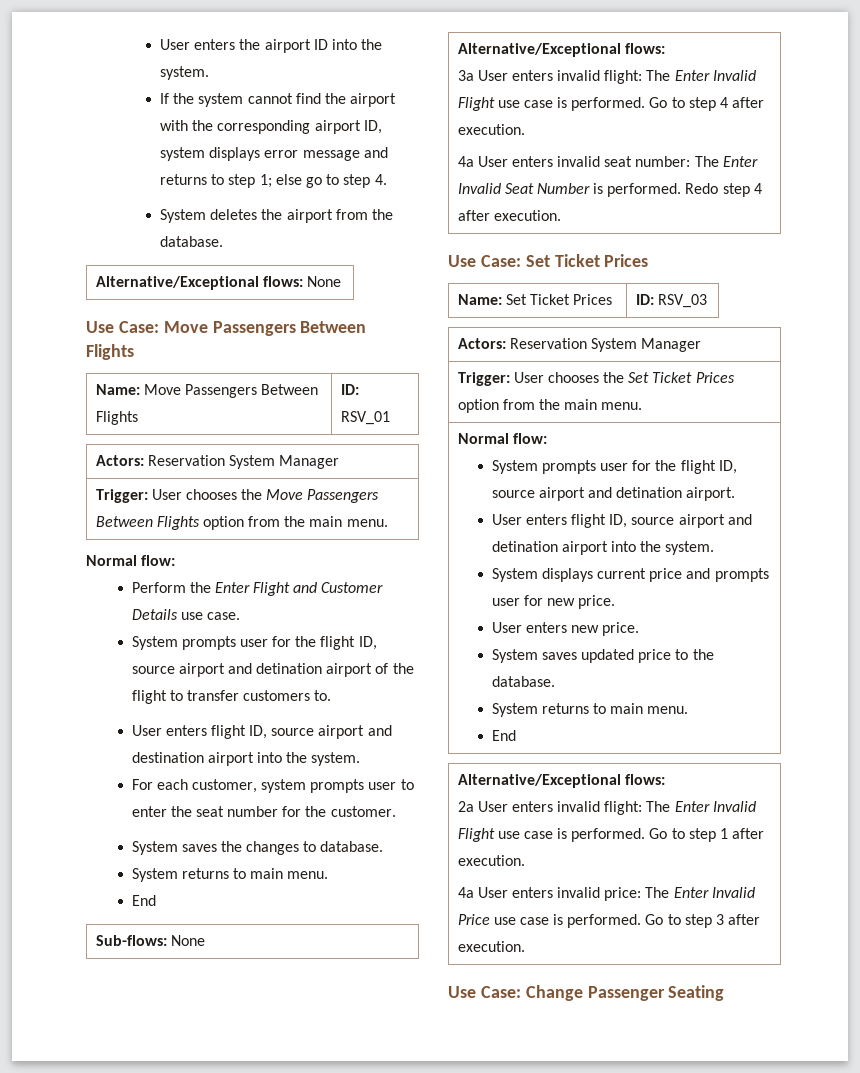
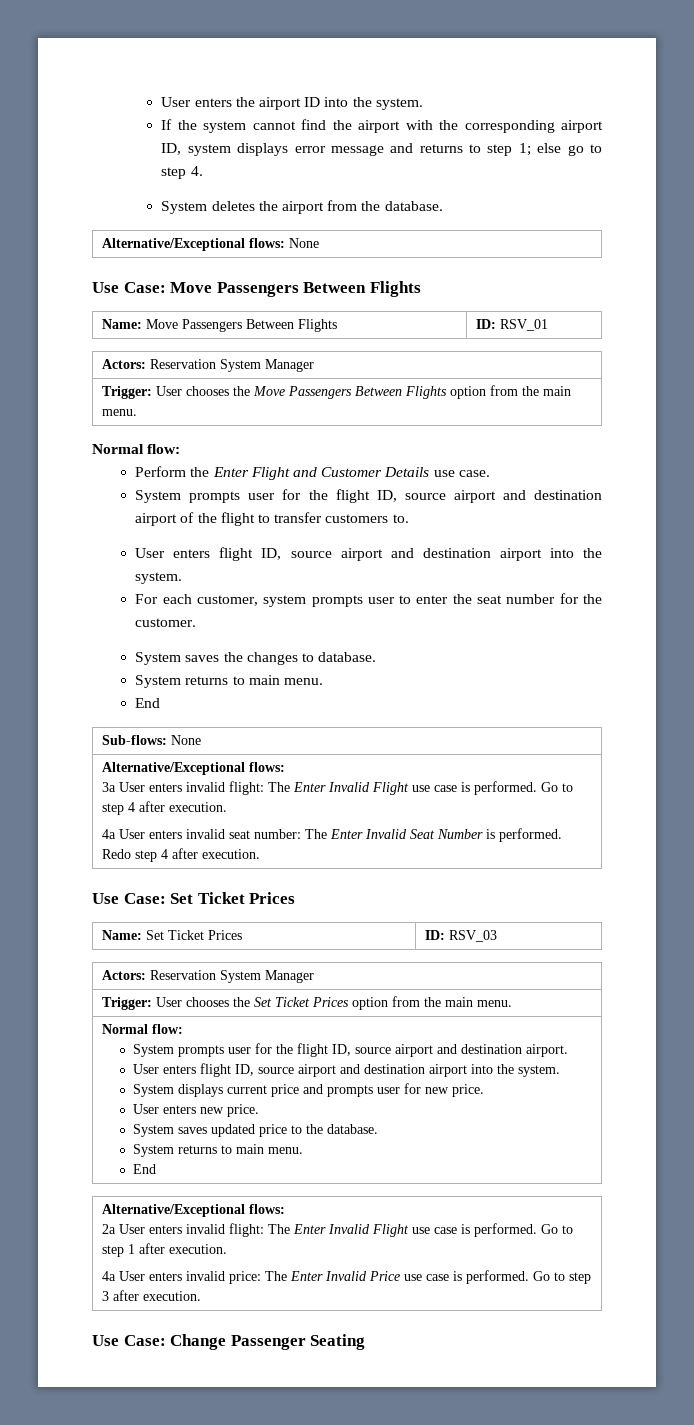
- System prompts user for the flight ID, source airport and detination airport of the flight to transfer customers to.
+ System prompts user for the flight ID, source airport and destination airport of the flight to transfer customers to.
- System prompts user for the flight ID, source airport and detination airport.
- User enters flight ID, source airport and detination airport into the system.
+ System prompts user for the flight ID, source airport and destination airport.
+ User enters flight ID, source airport and destination airport into the system.

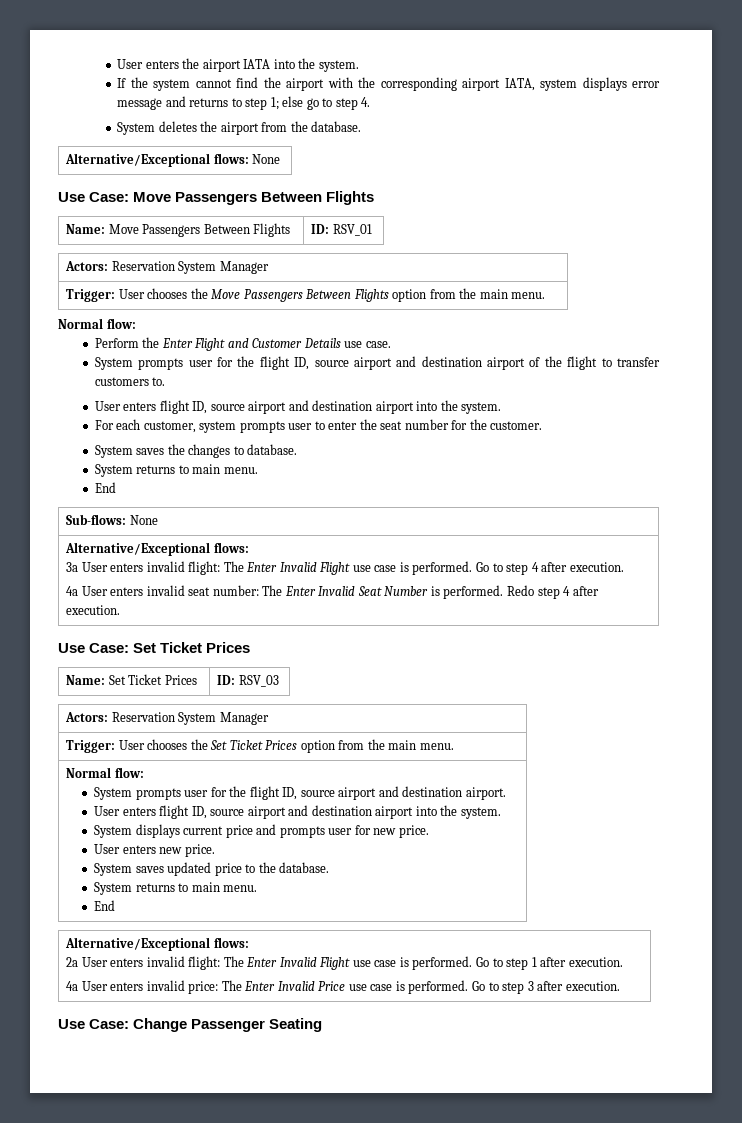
- User enters the airport ID into the system.
+ User enters the airport IATA into the system.
- If the system cannot find the airport with the corresponding airport ID, system displays error message and returns to step 1; else go to step 4.
+ If the system cannot find the airport with the corresponding airport IATA, system displays error message and returns to step 1; else go to step 4.

